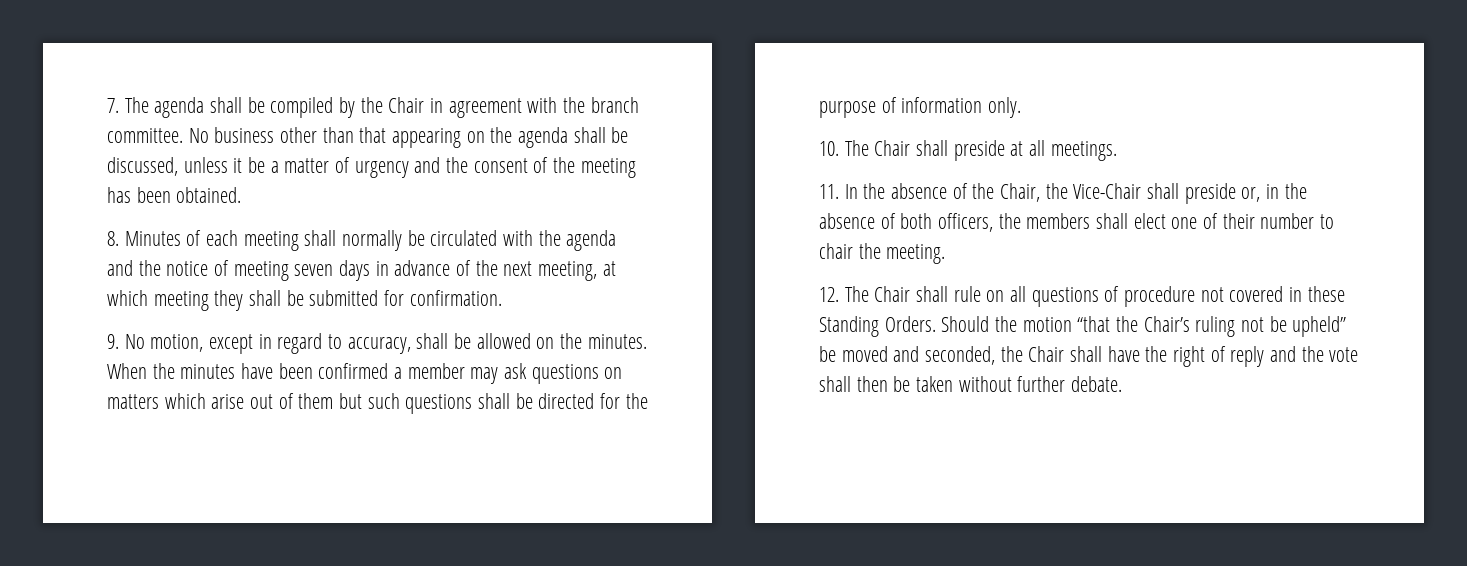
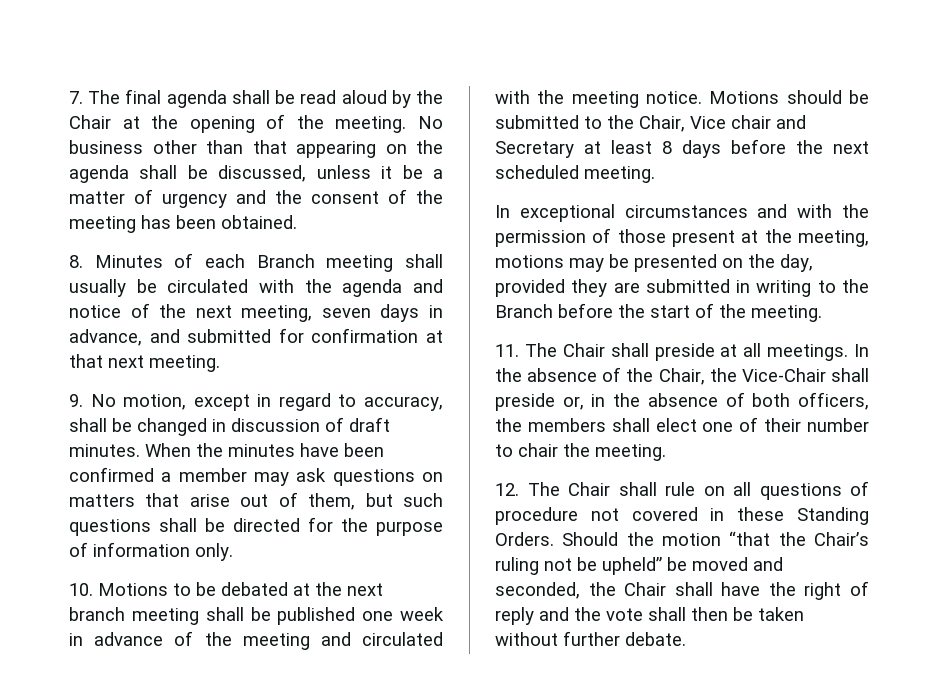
- 7. The agenda shall be compiled by the Chair in agreement with the branch committee.
+ 7. The final agenda shall be read aloud by the Chair at the opening of the meeting.
- 8. Minutes of each meeting shall normally be circulated with the agenda and the notice of meeting seven days in advance of the next meeting, at which meeting they shall be submitted for confirmation.
+ 8. Minutes of each Branch meeting shall usually be circulated with the agenda and notice of the next meeting, seven days in advance, and submitted for confirmation at that next meeting.
- 9. No motion, except in regard to accuracy, shall be allowed on the minutes.
+ 9. No motion, except in regard to accuracy, shall be changed in discussion of draft minutes.
- When the minutes have been confirmed a member may ask questions on matters which arise out of them but such questions shall be directed for the purpose of information only.
+ When the minutes have been confirmed a member may ask questions on matters that arise out of them, but such questions shall be directed for the purpose of information only.
- 10. The Chair shall preside at all meetings.
- 11. In the absence of the Chair, the Vice-Chair shall preside or, in the absence of both officers, the members shall elect one of their number to chair the meeting.
+ 10. Motions to be debated at the next branch meeting shall be published one week in advance of the meeting and circulated with the meeting notice. Motions should be submitted to the Chair, Vice chair and Secretary at least 8 days before the next scheduled meeting.
+ In exceptional circumstances and with the permission of those present at the meeting, motions may be presented on the day, provided they are submitted in writing to the Branch before the start of the meeting.
+ 11. The Chair shall preside at all meetings. In the absence of the Chair, the Vice-Chair shall preside or, in the absence of both officers, the members shall elect one of their number to chair the meeting.

